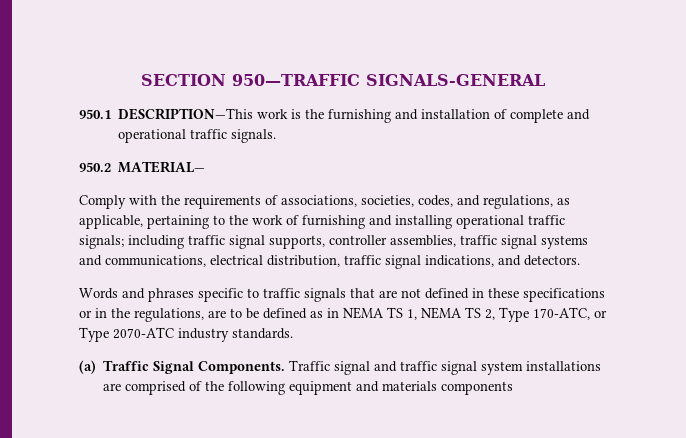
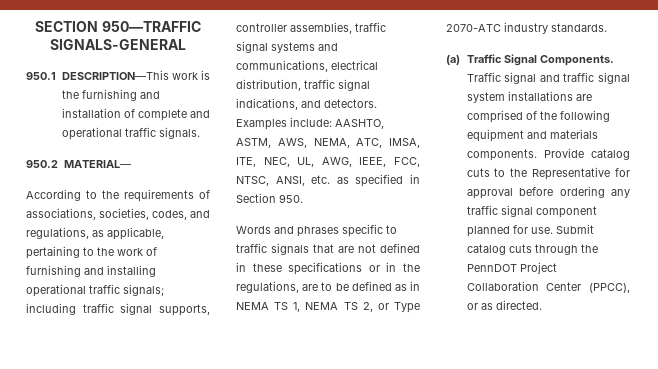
- Comply with the requirements of associations, societies, codes, and regulations, as applicable, pertaining to the work of furnishing and installing operational traffic signals; including traffic signal supports, controller assemblies, traffic signal systems and communications, electrical distribution, traffic signal indications, and detectors.
+ According to the requirements of associations, societies, codes, and regulations, as applicable, pertaining to the work of furnishing and installing operational traffic signals; including traffic signal supports, controller assemblies, traffic signal systems and communications, electrical distribution, traffic signal indications, and detectors. Examples include: AASHTO, ASTM, AWS, NEMA, ATC, IMSA, ITE, NEC, UL, AWG, IEEE, FCC, NTSC, ANSI, etc. as specified in Section 950.
- Words and phrases specific to traffic signals that are not defined in these specifications or in the regulations, are to be defined as in NEMA TS 1, NEMA TS 2, Type 170-ATC, or Type 2070-ATC industry standards.
+ Words and phrases specific to traffic signals that are not defined in these specifications or in the regulations, are to be defined as in NEMA TS 1, NEMA TS 2, or Type 2070-ATC industry standards.
- Traffic signal and traffic signal system installations are comprised of the following equipment and materials components
+ Traffic signal and traffic signal system installations are comprised of the following equipment and materials components. Provide catalog cuts to the Representative for approval before ordering any traffic signal component planned for use. Submit catalog cuts through the PennDOT Project Collaboration Center (PPCC), or as directed.

